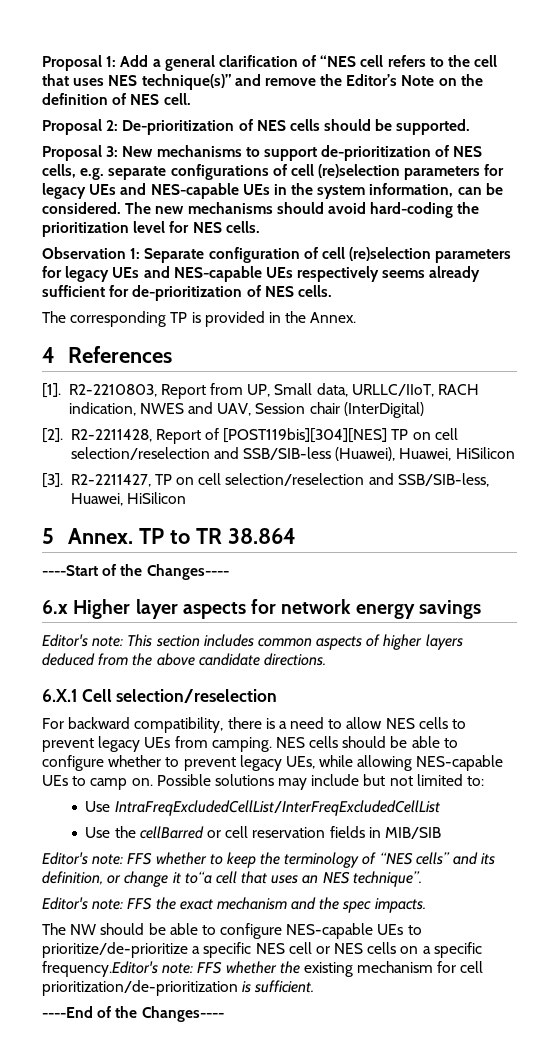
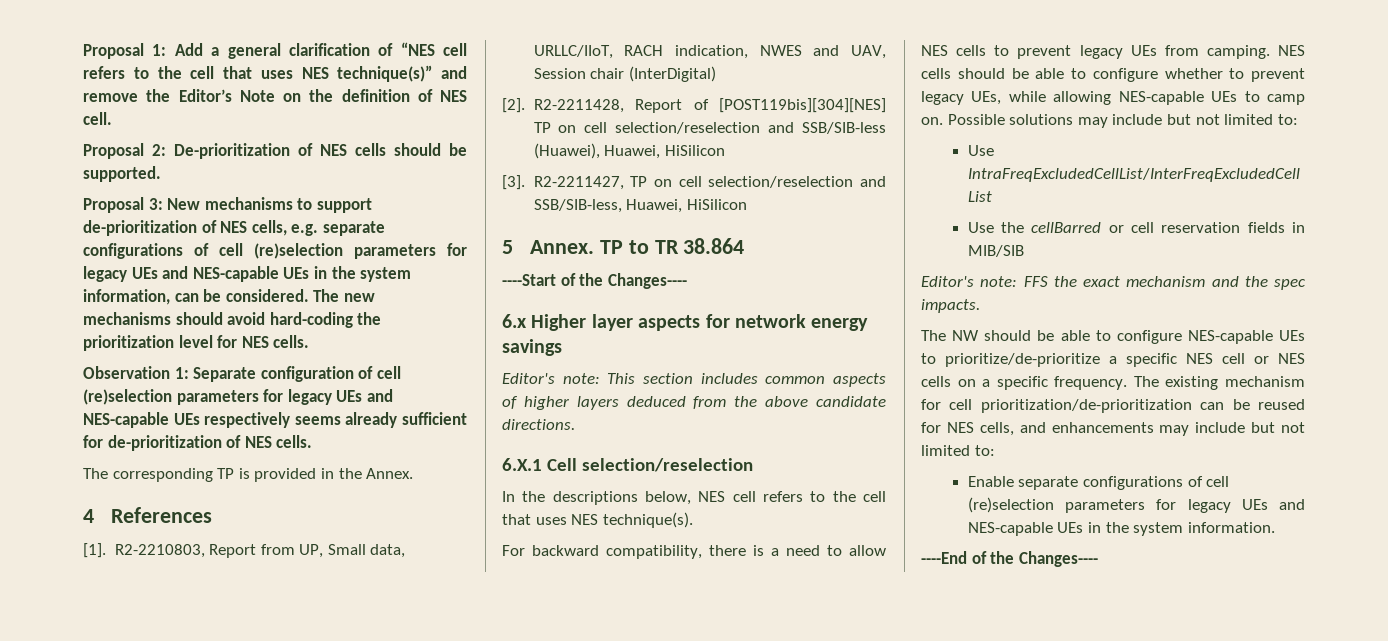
+ In the descriptions below, NES cell refers to the cell that uses NES technique(s).
- Editor's note: FFS whether to keep the terminology of “NES cells” and its definition, or change it to“a cell that uses an NES technique”.
- The NW should be able to configure NES-capable UEs to prioritize/de-prioritize a specific NES cell or NES cells on a specific frequency.Editor's note: FFS whether the existing mechanism for cell prioritization/de-prioritization is sufficient.
+ The NW should be able to configure NES-capable UEs to prioritize/de-prioritize a specific NES cell or NES cells on a specific frequency. The existing mechanism for cell prioritization/de-prioritization can be reused for NES cells, and enhancements may include but not limited to:
+ Enable separate configurations of cell (re)selection parameters for legacy UEs and NES-capable UEs in the system information.

